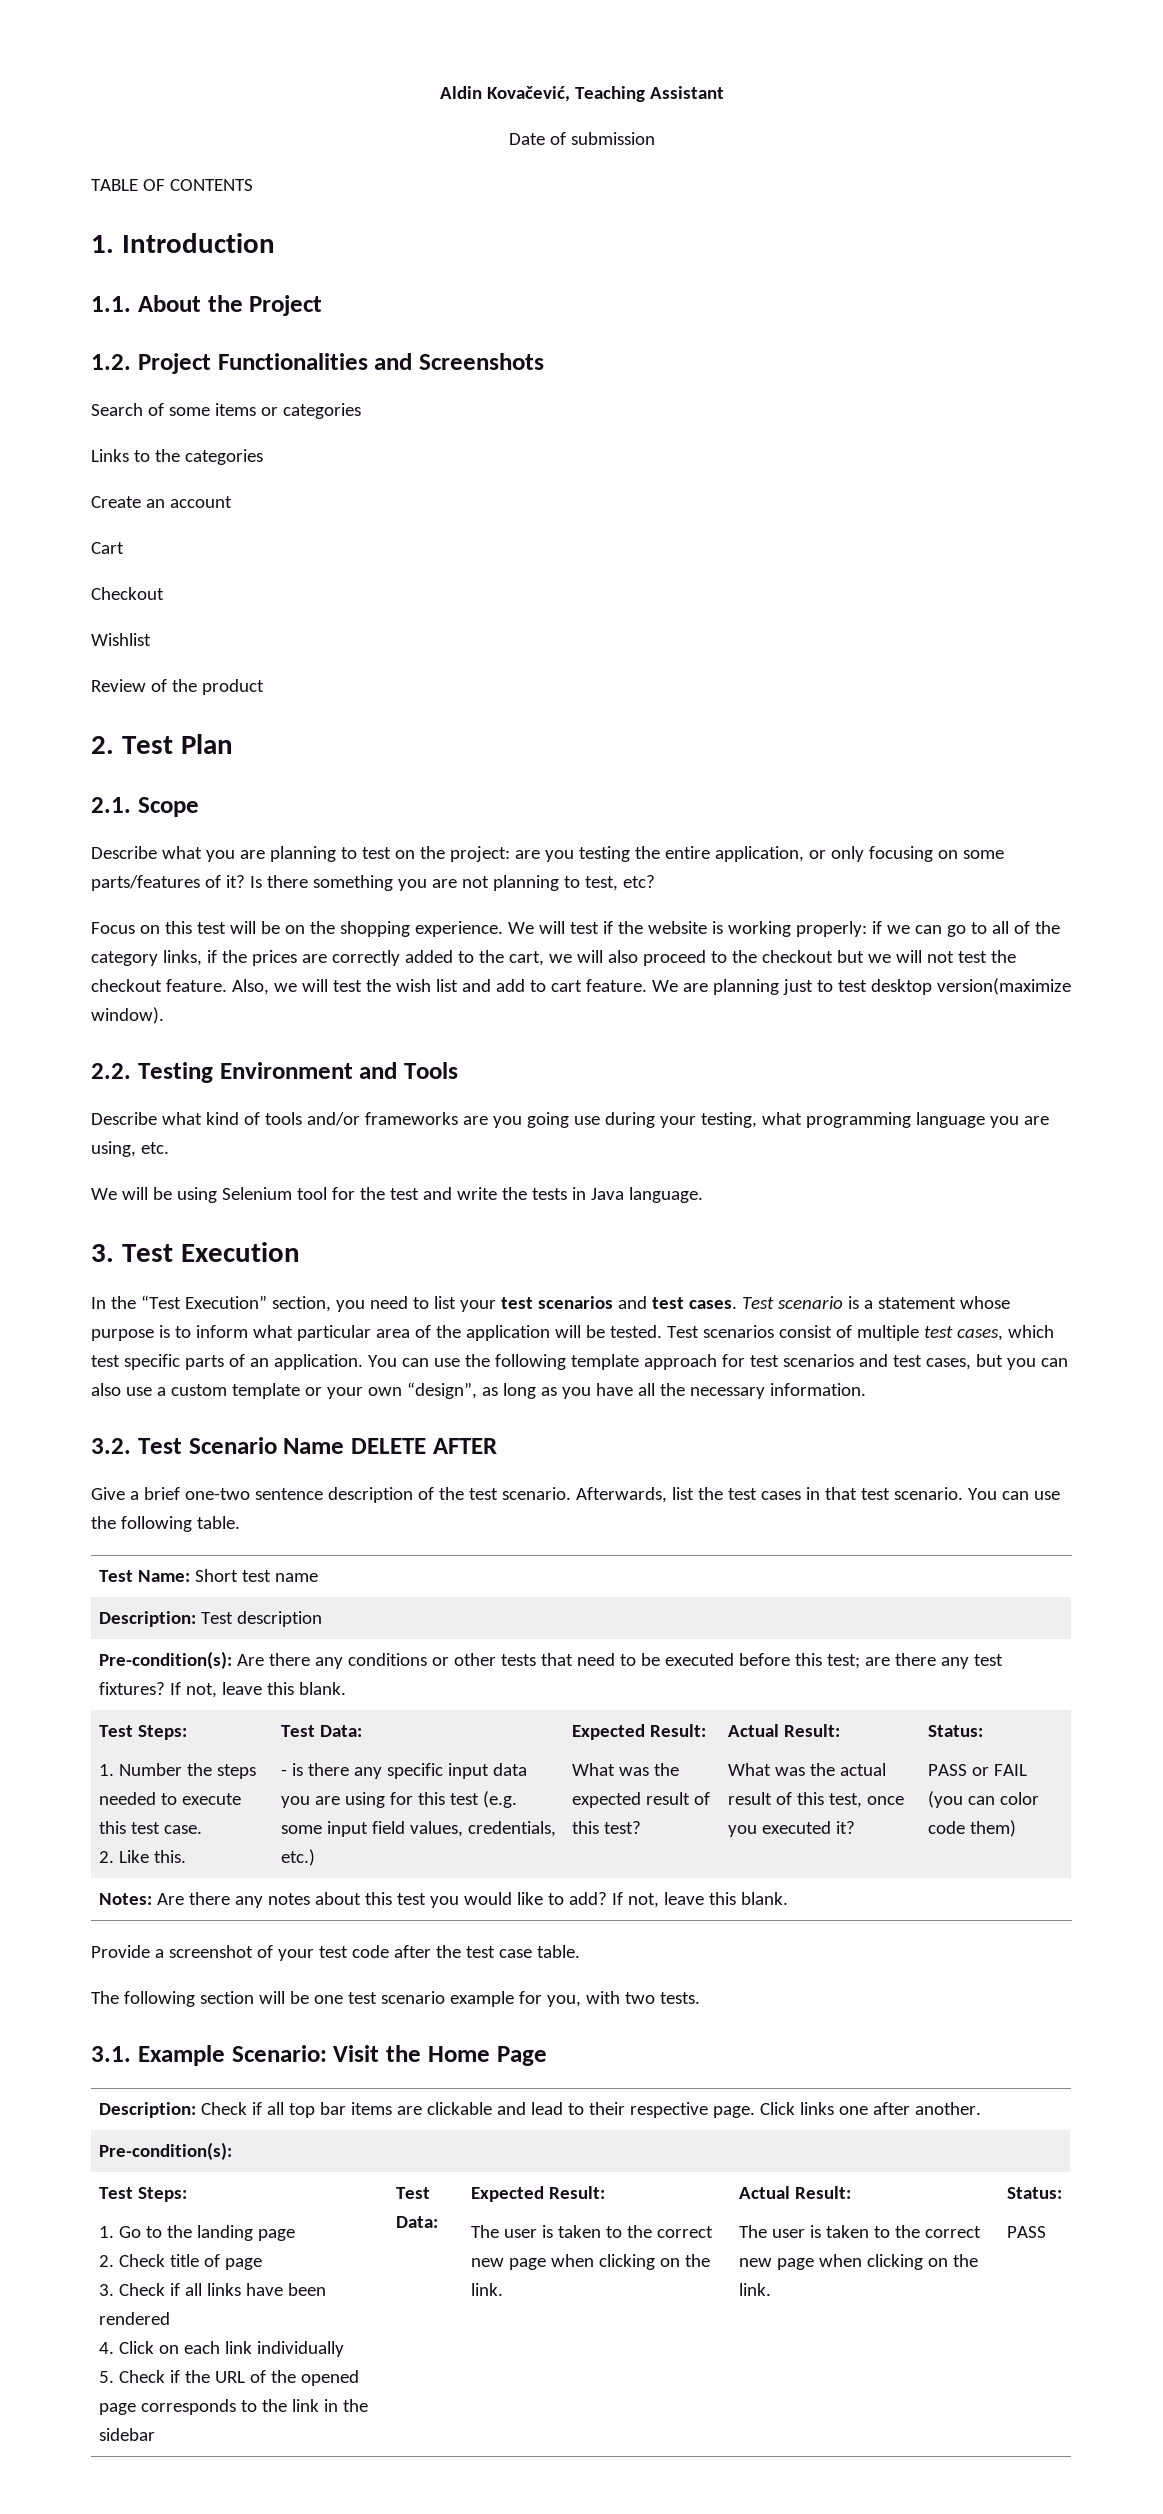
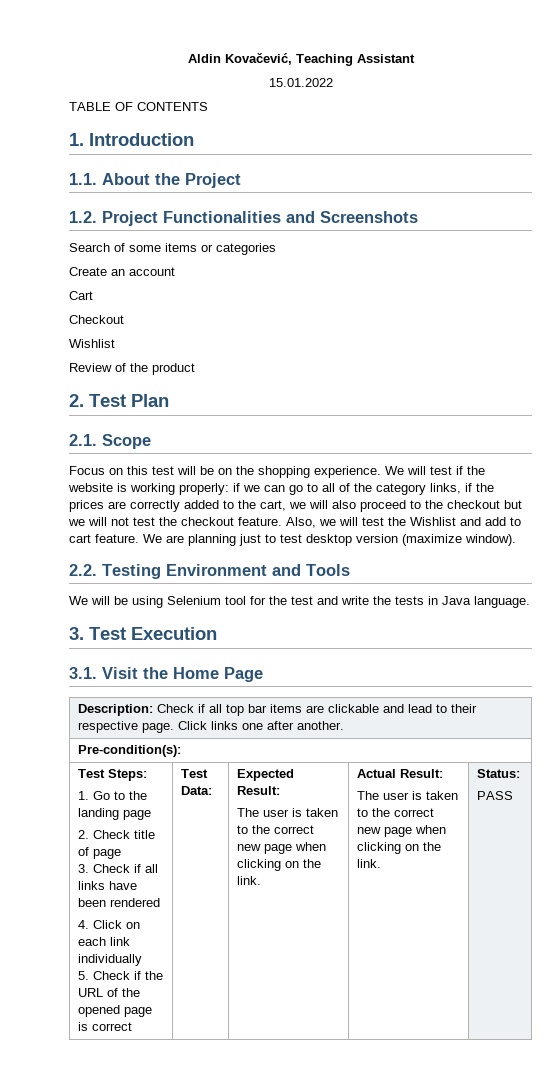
- Date of submission
+ 15.01.2022
- Links to the categories
- Describe what you are planning to test on the project: are you testing the entire application, or only focusing on some parts/features of it? Is there something you are not planning to test, etc?
- Also, we will test the wish list and add to cart feature.
+ Also, we will test the Wishlist and add to cart feature.
- We are planning just to test desktop version(maximize window).
+ We are planning just to test desktop version (maximize window).
- Describe what kind of tools and/or frameworks are you going use during your testing, what programming language you are using, etc.
- In the “Test Execution” section, you need to list your test scenarios and test cases. Test scenario is a statement whose purpose is to inform what particular area of the application will be tested. Test scenarios consist of multiple test cases, which test specific parts of an application. You can use the following template approach for test scenarios and test cases, but you can also use a custom template or your own “design”, as long as you have all the necessary information.
- 3.2. Test Scenario Name DELETE AFTER
- Give a brief one-two sentence description of the test scenario. Afterwards, list the test cases in that test scenario. You can use the following table.
- Test Name: Short test name
- Description: Test description
- Pre-condition(s): Are there any conditions or other tests that need to be executed before this test; are there any test fixtures? If not, leave this blank.
- Test Steps:
- 1. Number the steps needed to execute this test case.
- 2. Like this. | Test Data:
- - is there any specific input data you are using for this test (e.g. some input field values, credentials, etc.) | Expected Result:
- What was the expected result of this test? | Actual Result:
- What was the actual result of this test, once you executed it? | Status:
- PASS or FAIL (you can color code them)
- Notes: Are there any notes about this test you would like to add? If not, leave this blank.
- Provide a screenshot of your test code after the test case table.
- The following section will be one test scenario example for you, with two tests.
- 3.1. Example Scenario: Visit the Home Page
+ 3.1. Visit the Home Page
- 5. Check if the URL of the opened page corresponds to the link in the sidebar
+ 5. Check if the URL of the opened page is correct

